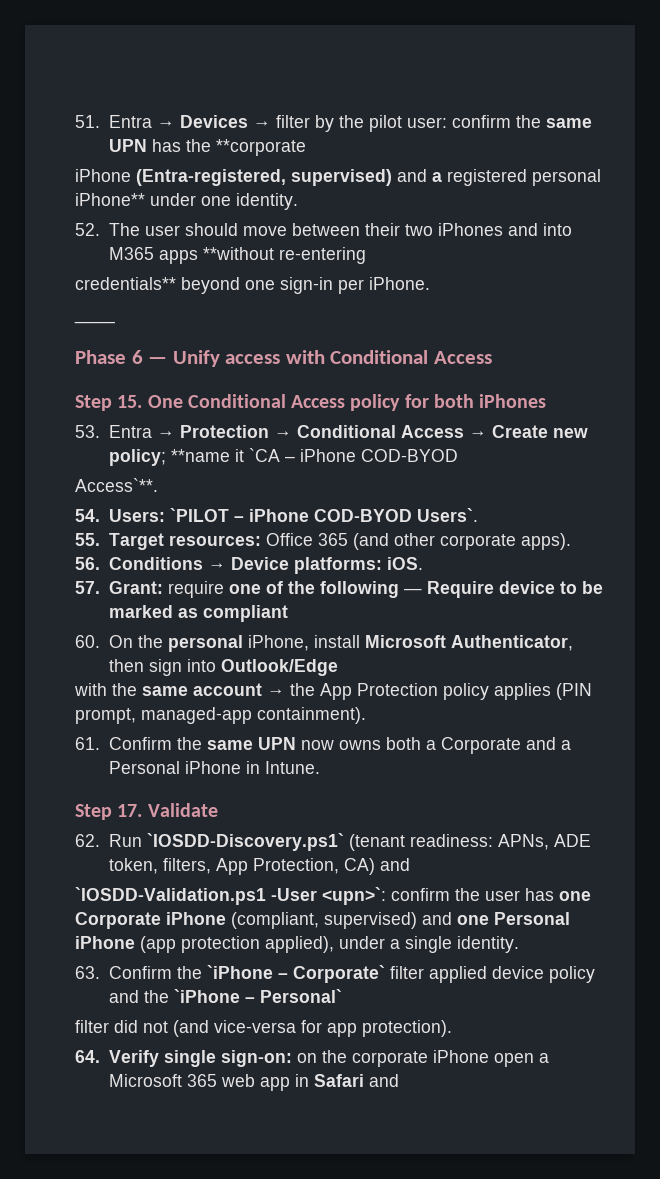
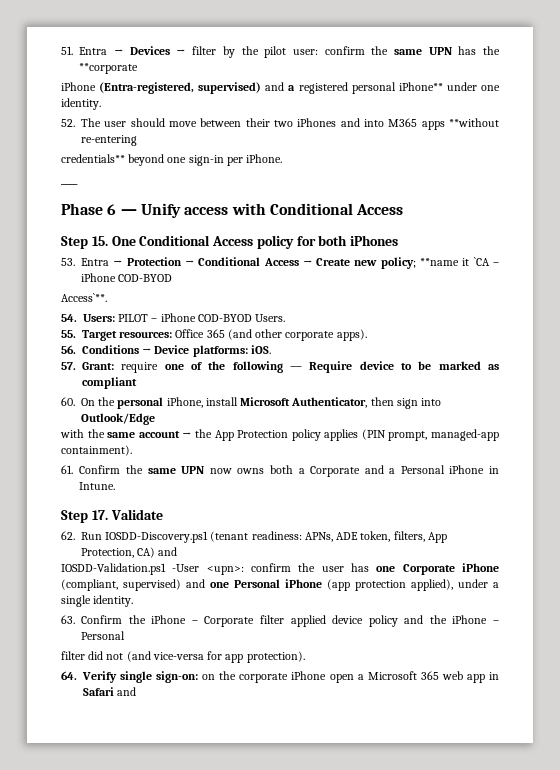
- 54. Users: `PILOT – iPhone COD-BYOD Users`.
+ 54. Users: PILOT – iPhone COD-BYOD Users.
- 62. Run `IOSDD-Discovery.ps1` (tenant readiness: APNs, ADE token, filters, App Protection, CA) and
+ 62. Run IOSDD-Discovery.ps1 (tenant readiness: APNs, ADE token, filters, App Protection, CA) and
- `IOSDD-Validation.ps1 -User <upn>`: confirm the user has one Corporate iPhone (compliant, supervised) and one Personal iPhone (app protection applied), under a single identity.
+ IOSDD-Validation.ps1 -User <upn>: confirm the user has one Corporate iPhone (compliant, supervised) and one Personal iPhone (app protection applied), under a single identity.
- 63. Confirm the `iPhone – Corporate` filter applied device policy and the `iPhone – Personal`
+ 63. Confirm the iPhone – Corporate filter applied device policy and the iPhone – Personal

